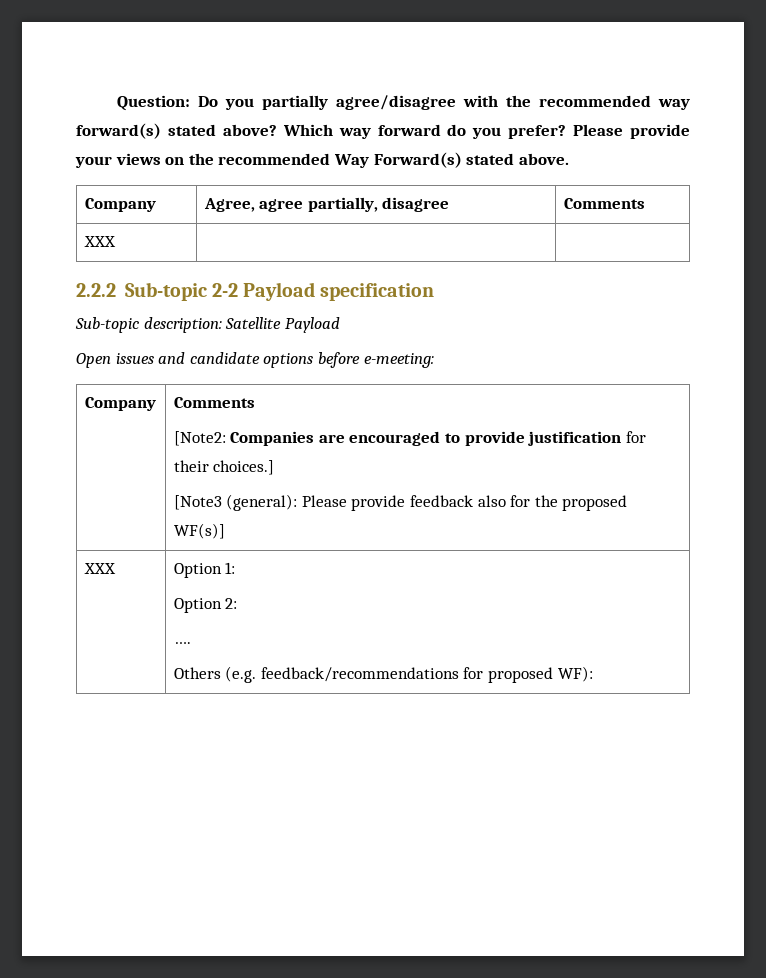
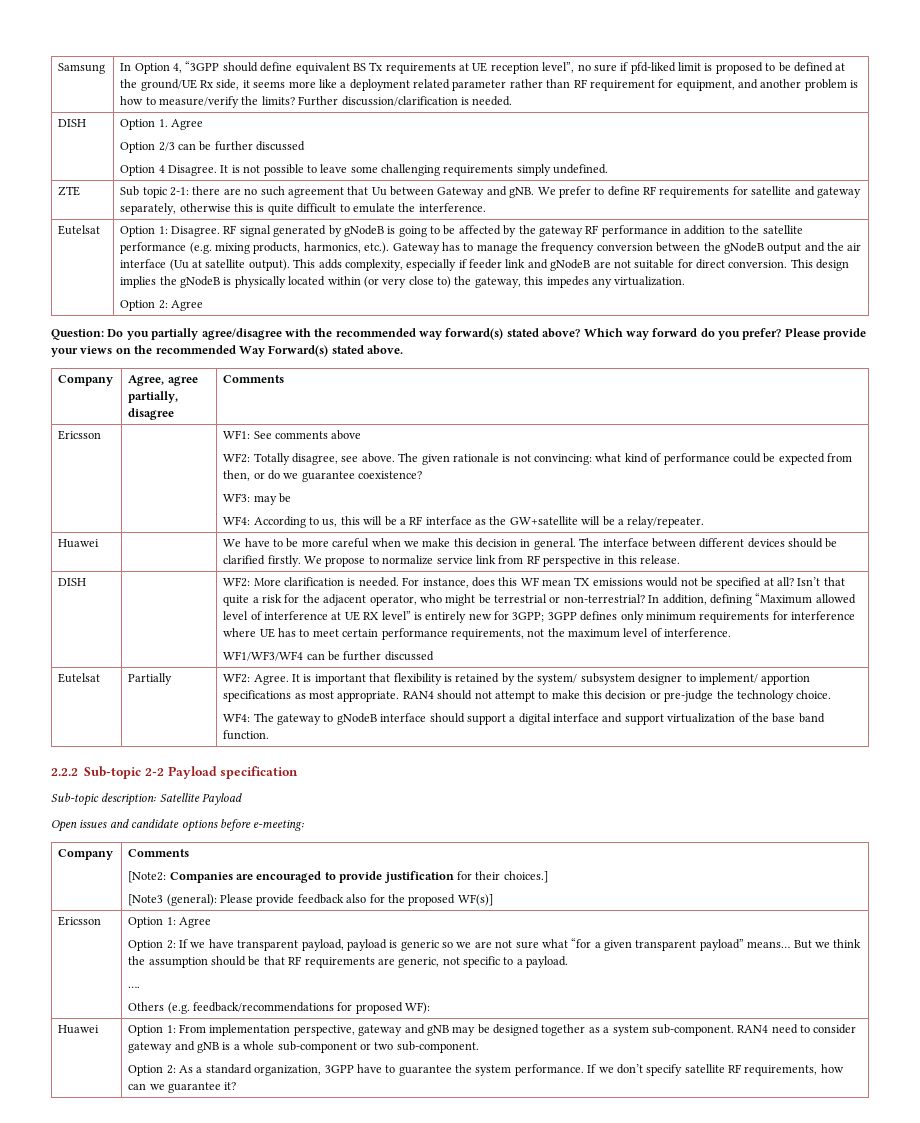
+ Samsung | In Option 4, “3GPP should define equivalent BS Tx requirements at UE reception level”, no sure if pfd-liked limit is proposed to be defined at the ground/UE Rx side, it seems more like a deployment related parameter rather than RF requirement for equipment, and another problem is how to measure/verify the limits? Further discussion/clarification is needed.
+ DISH | Option 1. Agree
+ Option 2/3 can be further discussed
+ Option 4 Disagree. It is not possible to leave some challenging requirements simply undefined.
+ ZTE | Sub topic 2-1: there are no such agreement that Uu between Gateway and gNB. We prefer to define RF requirements for satellite and gateway separately, otherwise this is quite difficult to emulate the interference.
+ Eutelsat | Option 1: Disagree. RF signal generated by gNodeB is going to be affected by the gateway RF performance in addition to the satellite performance (e.g. mixing products, harmonics, etc.). Gateway has to manage the frequency conversion between the gNodeB output and the air interface (Uu at satellite output). This adds complexity, especially if feeder link and gNodeB are not suitable for direct conversion. This design implies the gNodeB is physically located within (or very close to) the gateway, this impedes any virtualization.
+ Option 2: Agree
  Company | Agree, agree partially, disagree | Comments
- XXX
+ Ericsson | | WF1: See comments above
+ WF2: Totally disagree, see above. The given rationale is not convincing: what kind of performance could be expected from then, or do we guarantee coexistence?
+ WF3: may be
+ WF4: According to us, this will be a RF interface as the GW+satellite will be a relay/repeater.
+ Huawei | | We have to be more careful when we make this decision in general. The interface between different devices should be clarified firstly. We propose to normalize service link from RF perspective in this release.
+ DISH | | WF2: More clarification is needed. For instance, does this WF mean TX emissions would not be specified at all? Isn’t that quite a risk for the adjacent operator, who might be terrestrial or non-terrestrial? In addition, defining “Maximum allowed level of interference at UE RX level” is entirely new for 3GPP; 3GPP defines only minimum requirements for interference where UE has to meet certain performance requirements, not the maximum level of interference.
+ WF1/WF3/WF4 can be further discussed
+ Eutelsat | Partially | WF2: Agree. It is important that flexibility is retained by the system/ subsystem designer to implement/ apportion specifications as most appropriate. RAN4 should not attempt to make this decision or pre-judge the technology choice.
+ WF4: The gateway to gNodeB interface should support a digital interface and support virtualization of the base band function.
- XXX | Option 1:
- Option 2:
+ Ericsson | Option 1: Agree
+ Option 2: If we have transparent payload, payload is generic so we are not sure what “for a given transparent payload” means… But we think the assumption should be that RF requirements are generic, not specific to a payload.
+ Huawei | Option 1: From implementation perspective, gateway and gNB may be designed together as a system sub-component. RAN4 need to consider gateway and gNB is a whole sub-component or two sub-component.
+ Option 2: As a standard organization, 3GPP have to guarantee the system performance. If we don’t specify satellite RF requirements, how can we guarantee it?

